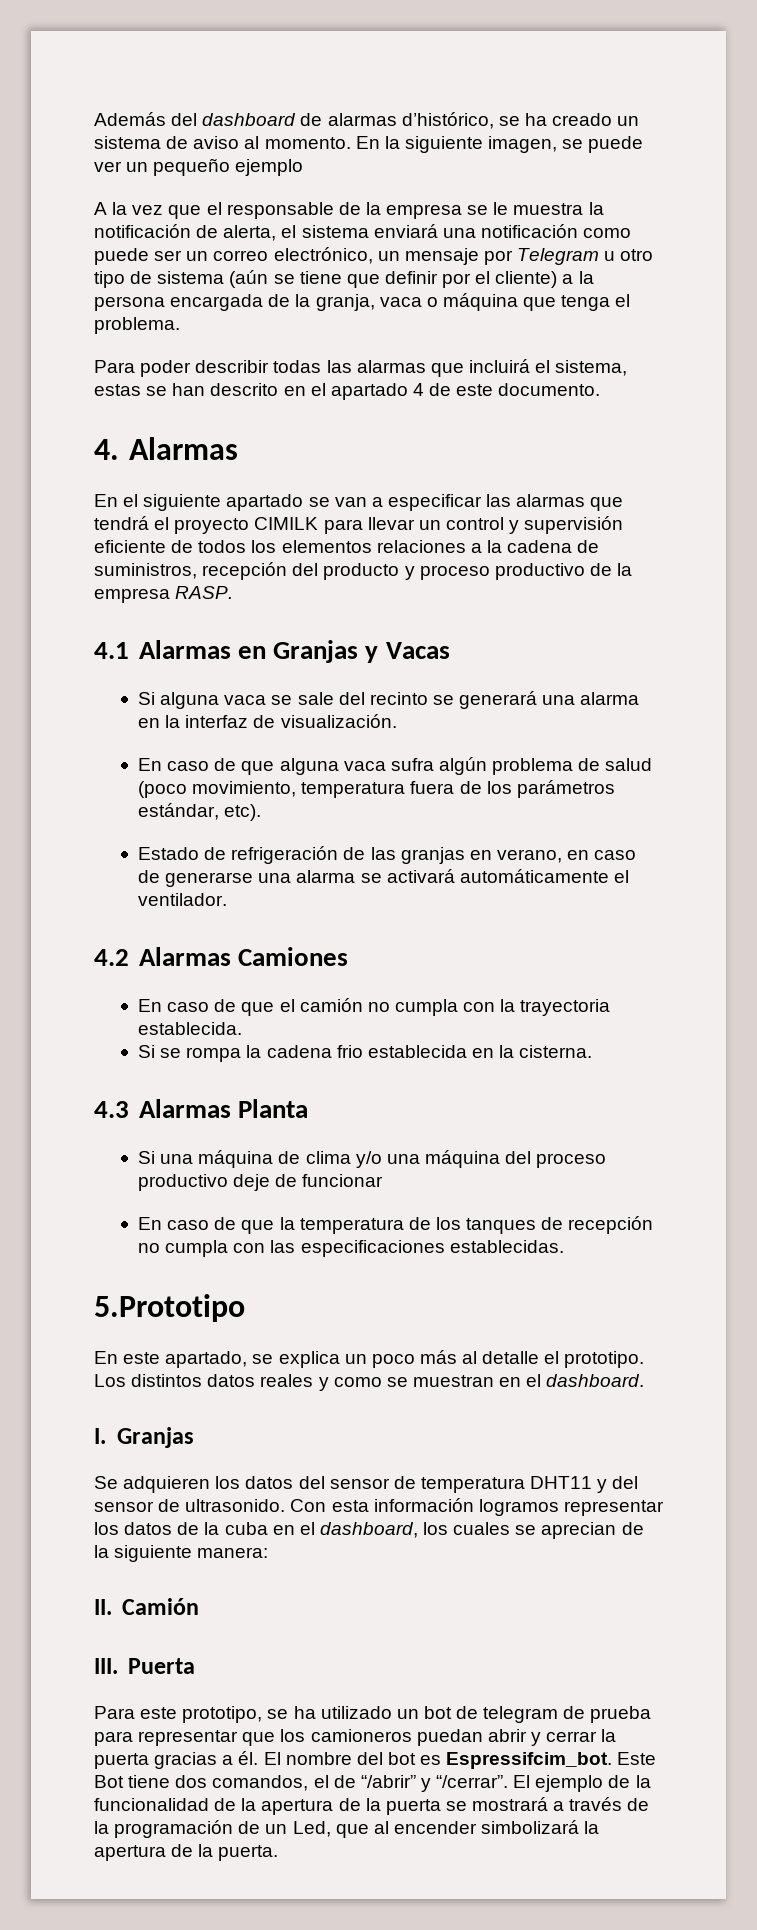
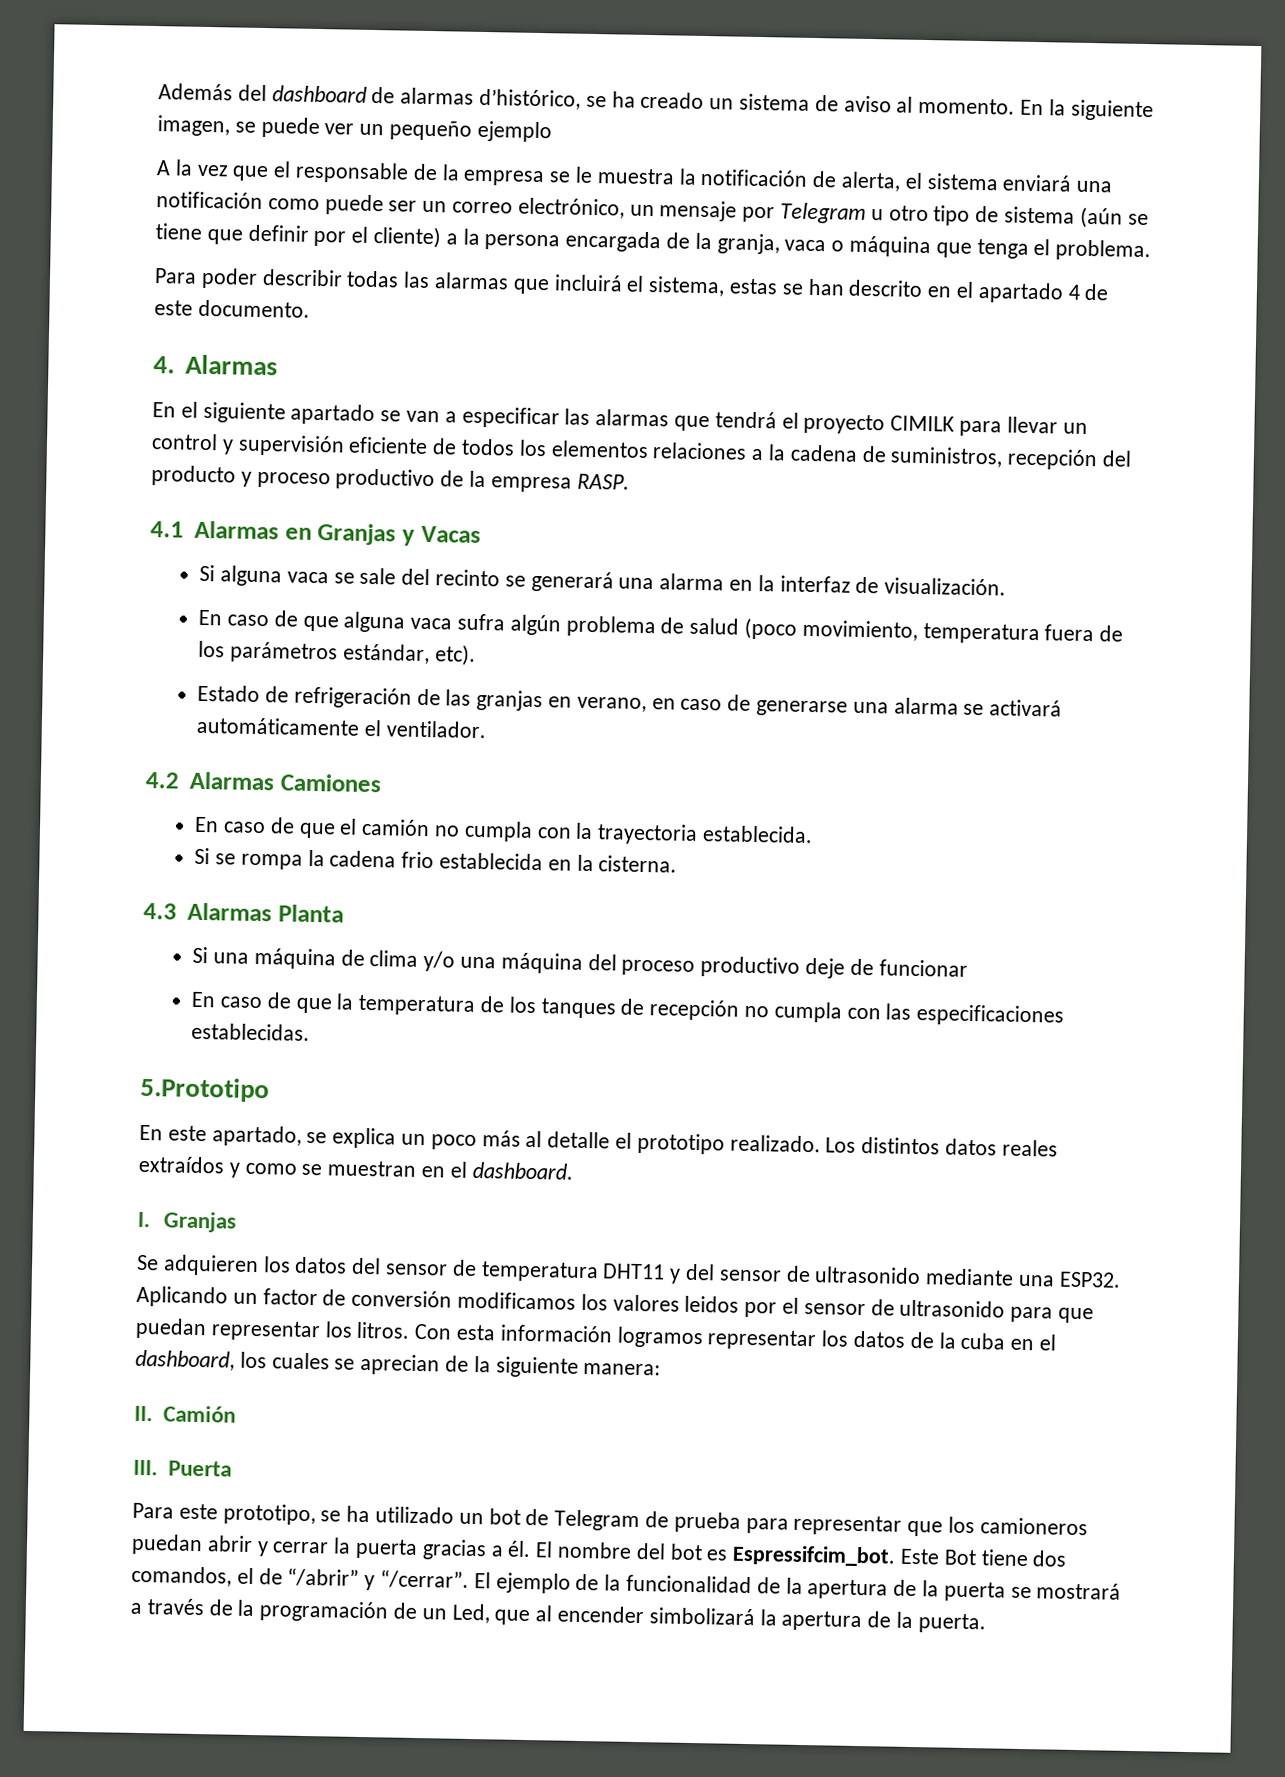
- En este apartado, se explica un poco más al detalle el prototipo.
+ En este apartado, se explica un poco más al detalle el prototipo realizado.
- Los distintos datos reales y como se muestran en el dashboard.
+ Los distintos datos reales extraídos y como se muestran en el dashboard.
- Se adquieren los datos del sensor de temperatura DHT11 y del sensor de ultrasonido.
+ Se adquieren los datos del sensor de temperatura DHT11 y del sensor de ultrasonido mediante una ESP32. Aplicando un factor de conversión modificamos los valores leidos por el sensor de ultrasonido para que puedan representar los litros.
- Para este prototipo, se ha utilizado un bot de telegram de prueba para representar que los camioneros puedan abrir y cerrar la puerta gracias a él.
+ Para este prototipo, se ha utilizado un bot de Telegram de prueba para representar que los camioneros puedan abrir y cerrar la puerta gracias a él.

